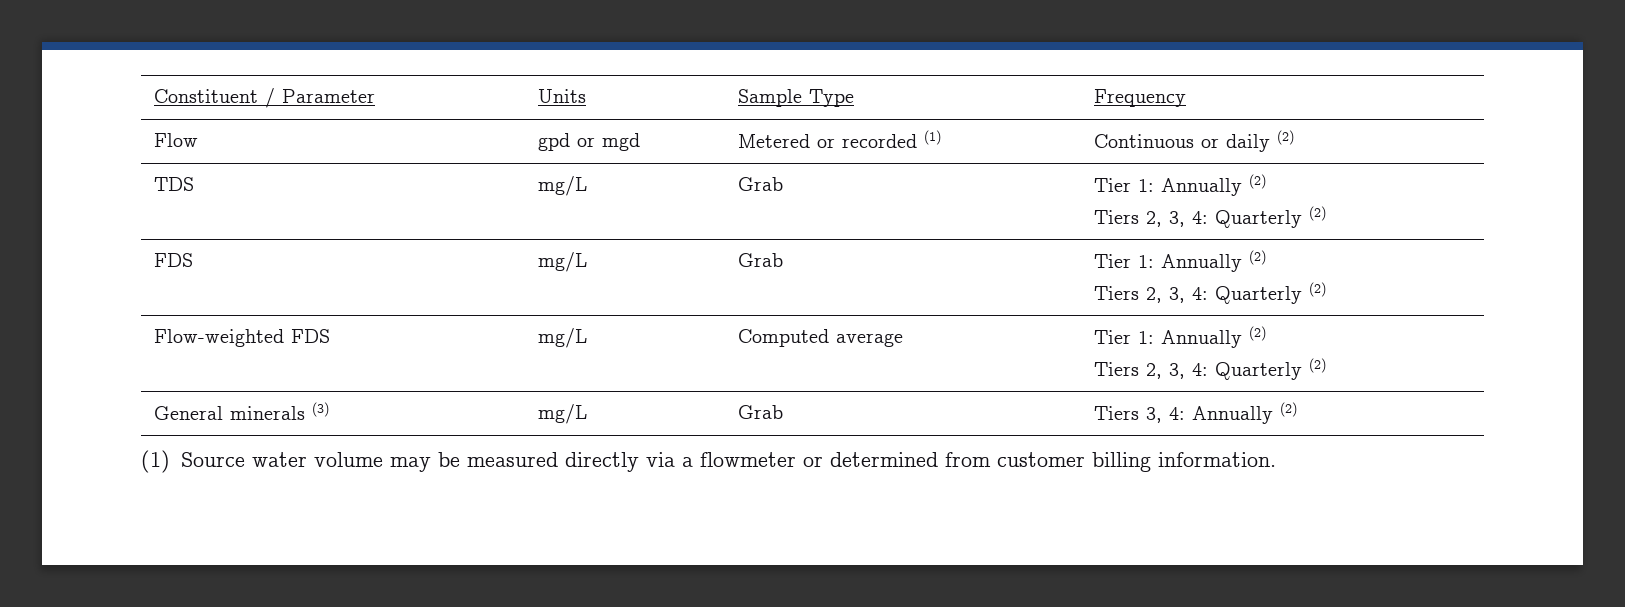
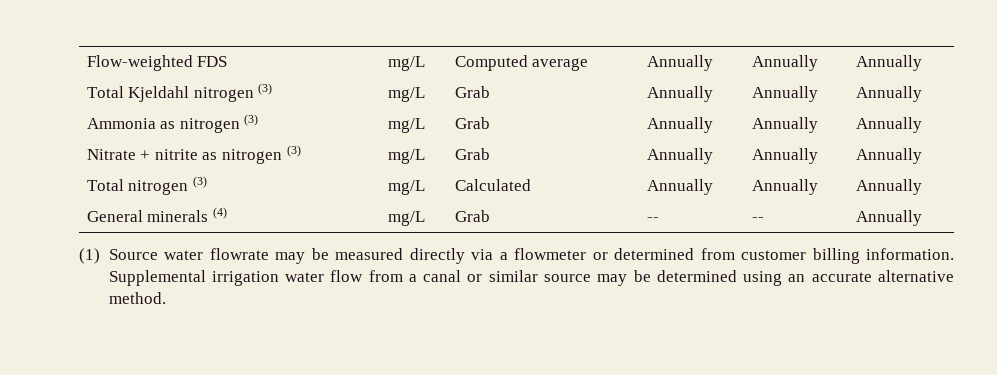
- Constituent / Parameter | Units | Sample Type | Frequency
- Flow | gpd or mgd | Metered or recorded (1) | Continuous or daily (2)
- TDS | mg/L | Grab | Tier 1: Annually (2)
- Tiers 2, 3, 4: Quarterly (2)
- FDS | mg/L | Grab | Tier 1: Annually (2)
- Tiers 2, 3, 4: Quarterly (2)
- Flow-weighted FDS | mg/L | Computed average | Tier 1: Annually (2)
- Tiers 2, 3, 4: Quarterly (2)
- General minerals (3) | mg/L | Grab | Tiers 3, 4: Annually (2)
+ Flow-weighted FDS | mg/L | Computed average | Annually | Annually | Annually
+ Total Kjeldahl nitrogen (3) | mg/L | Grab | Annually | Annually | Annually
+ Ammonia as nitrogen (3) | mg/L | Grab | Annually | Annually | Annually
+ Nitrate + nitrite as nitrogen (3) | mg/L | Grab | Annually | Annually | Annually
+ Total nitrogen (3) | mg/L | Calculated | Annually | Annually | Annually
+ General minerals (4) | mg/L | Grab | -- | -- | Annually
- (1) Source water volume may be measured directly via a flowmeter or determined from customer billing information.
+ (1) Source water flowrate may be measured directly via a flowmeter or determined from customer billing information.
+ Supplemental irrigation water flow from a canal or similar source may be determined using an accurate alternative method.

